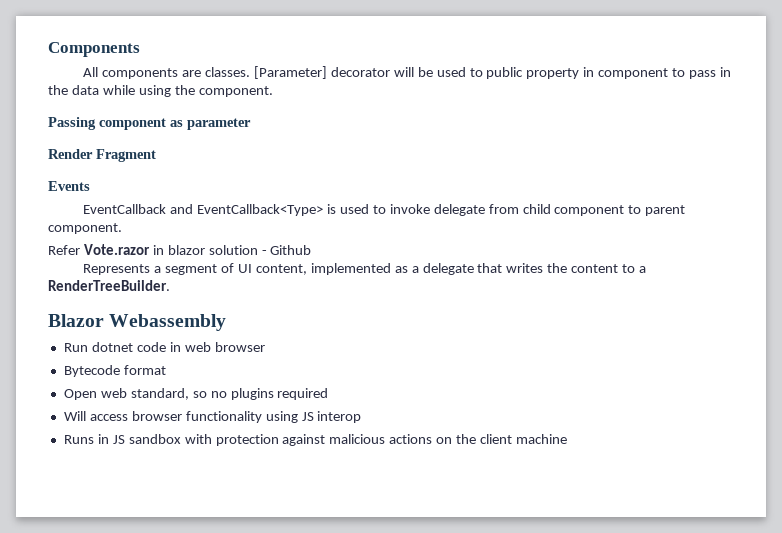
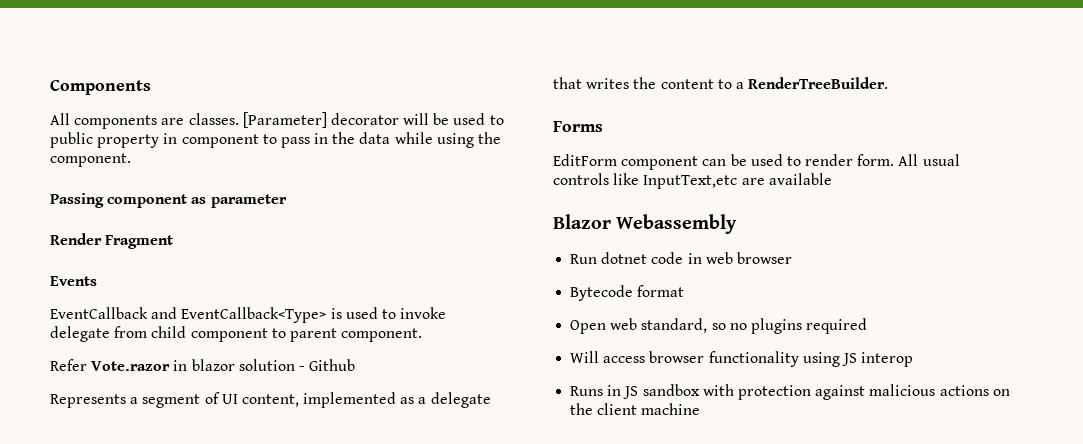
+ Forms
+ EditForm component can be used to render form. All usual controls like InputText,etc are available

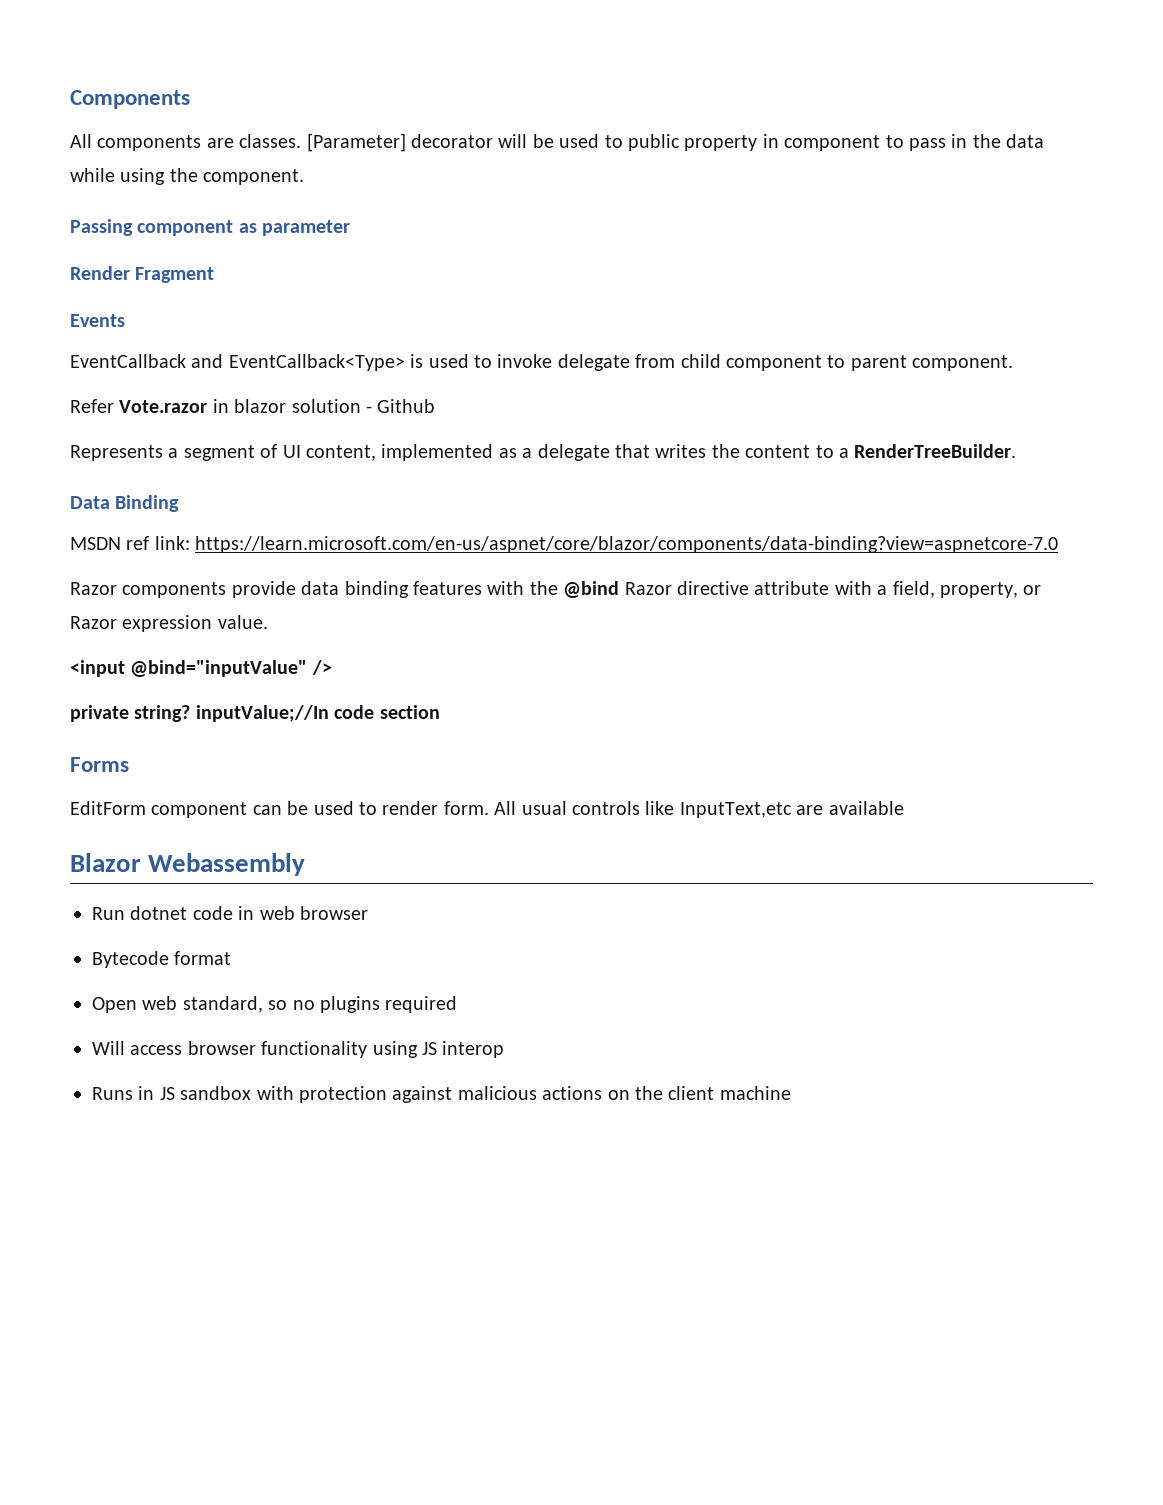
+ Data Binding
+ MSDN ref link: https://learn.microsoft.com/en-us/aspnet/core/blazor/components/data-binding?view=aspnetcore-7.0
+ Razor components provide data binding features with the @bind Razor directive attribute with a field, property, or Razor expression value.
+ <input @bind="inputValue" />
+ private string? inputValue;//In code section

